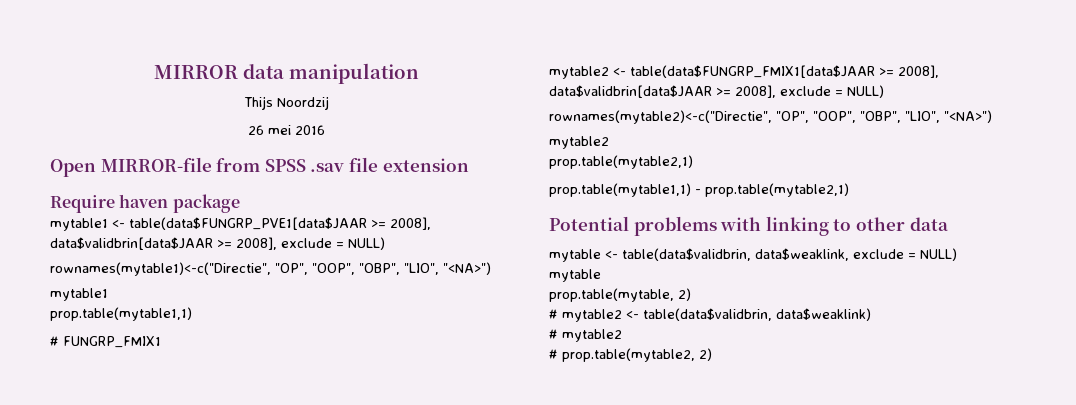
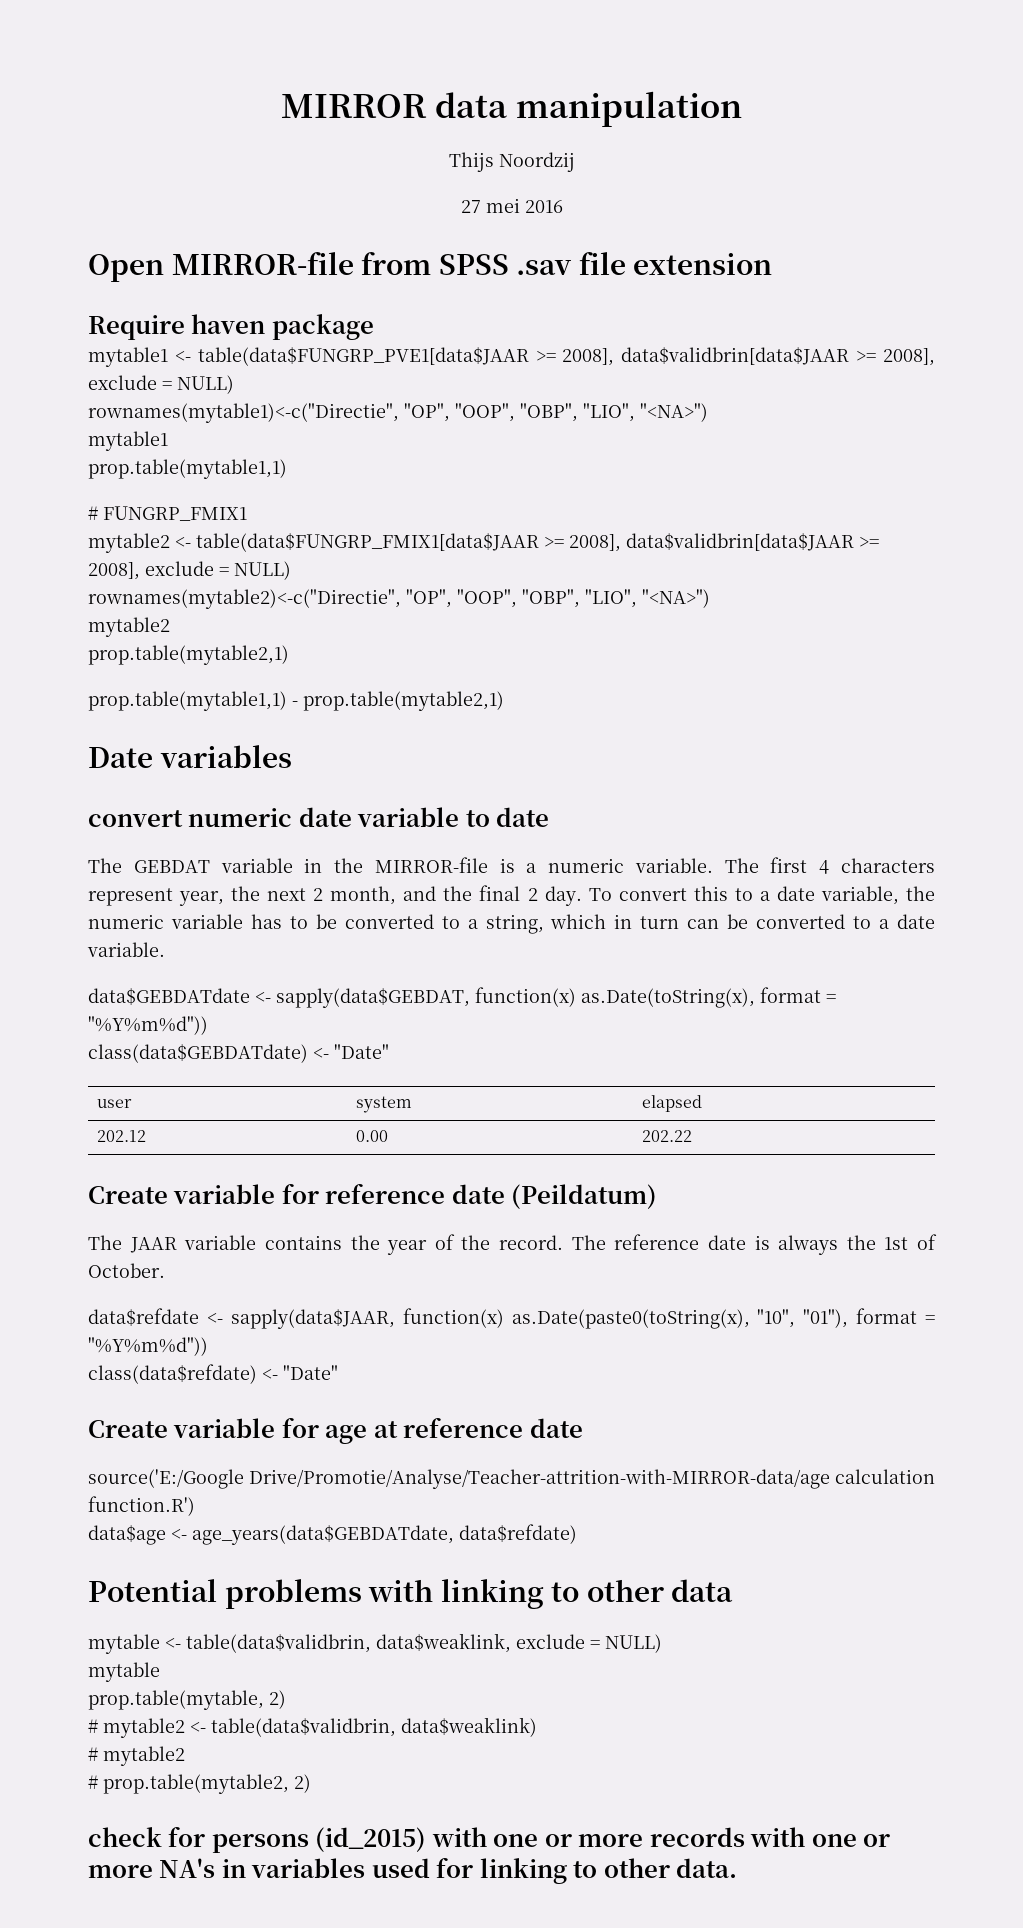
- 26 mei 2016
+ 27 mei 2016
+ Date variables
+ convert numeric date variable to date
+ The GEBDAT variable in the MIRROR-file is a numeric variable. The first 4 characters represent year, the next 2 month, and the final 2 day. To convert this to a date variable, the numeric variable has to be converted to a string, which in turn can be converted to a date variable.
+ data$GEBDATdate <- sapply(data$GEBDAT, function(x) as.Date(toString(x), format = "%Y%m%d"))
+ class(data$GEBDATdate) <- "Date"
+ user | system | elapsed
+ 202.12 | 0.00 | 202.22
+ Create variable for reference date (Peildatum)
+ The JAAR variable contains the year of the record. The reference date is always the 1st of October.
+ data$refdate <- sapply(data$JAAR, function(x) as.Date(paste0(toString(x), "10", "01"), format = "%Y%m%d"))
+ class(data$refdate) <- "Date"
+ Create variable for age at reference date
+ source('E:/Google Drive/Promotie/Analyse/Teacher-attrition-with-MIRROR-data/age calculation function.R')
+ data$age <- age_years(data$GEBDATdate, data$refdate)
+ check for persons (id_2015) with one or more records with one or more NA's in variables used for linking to other data.

